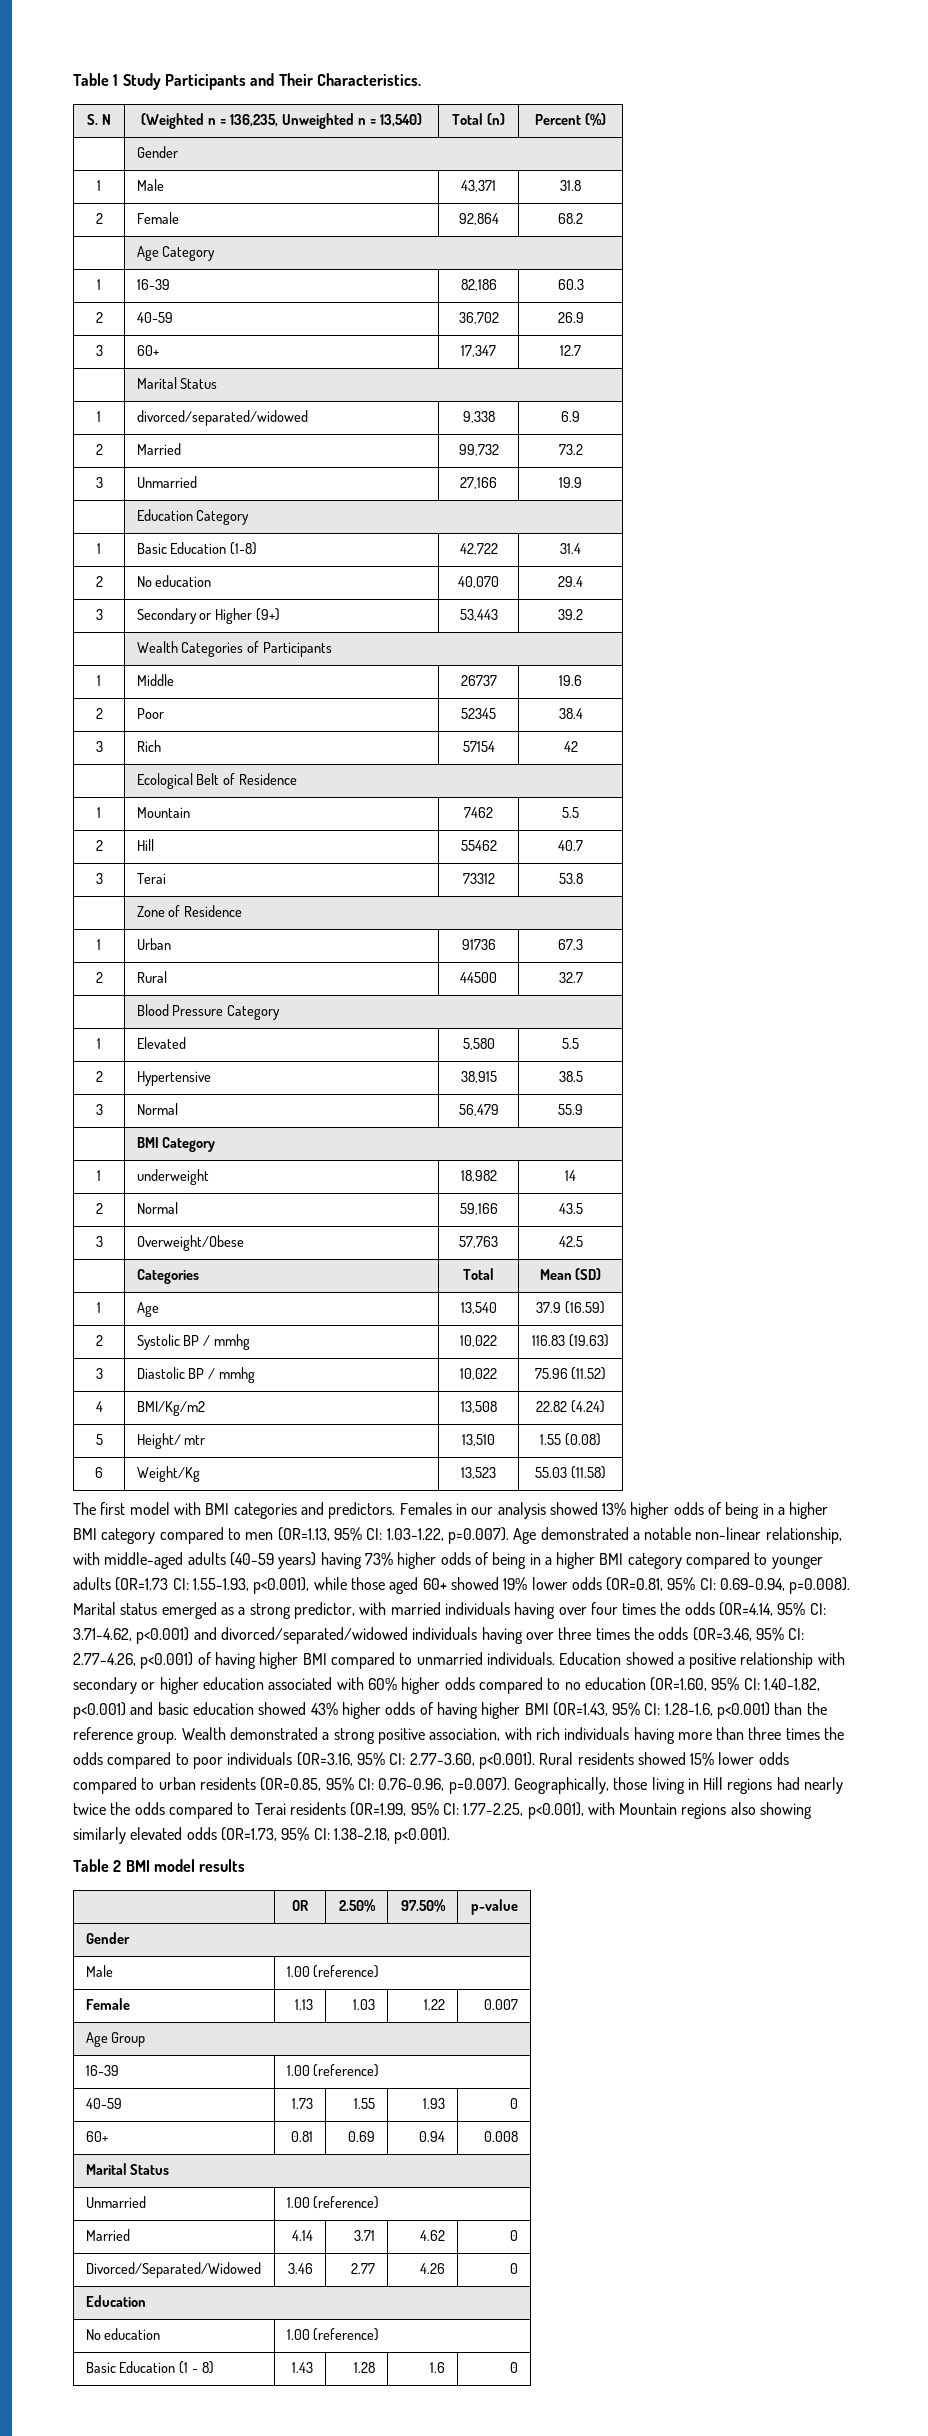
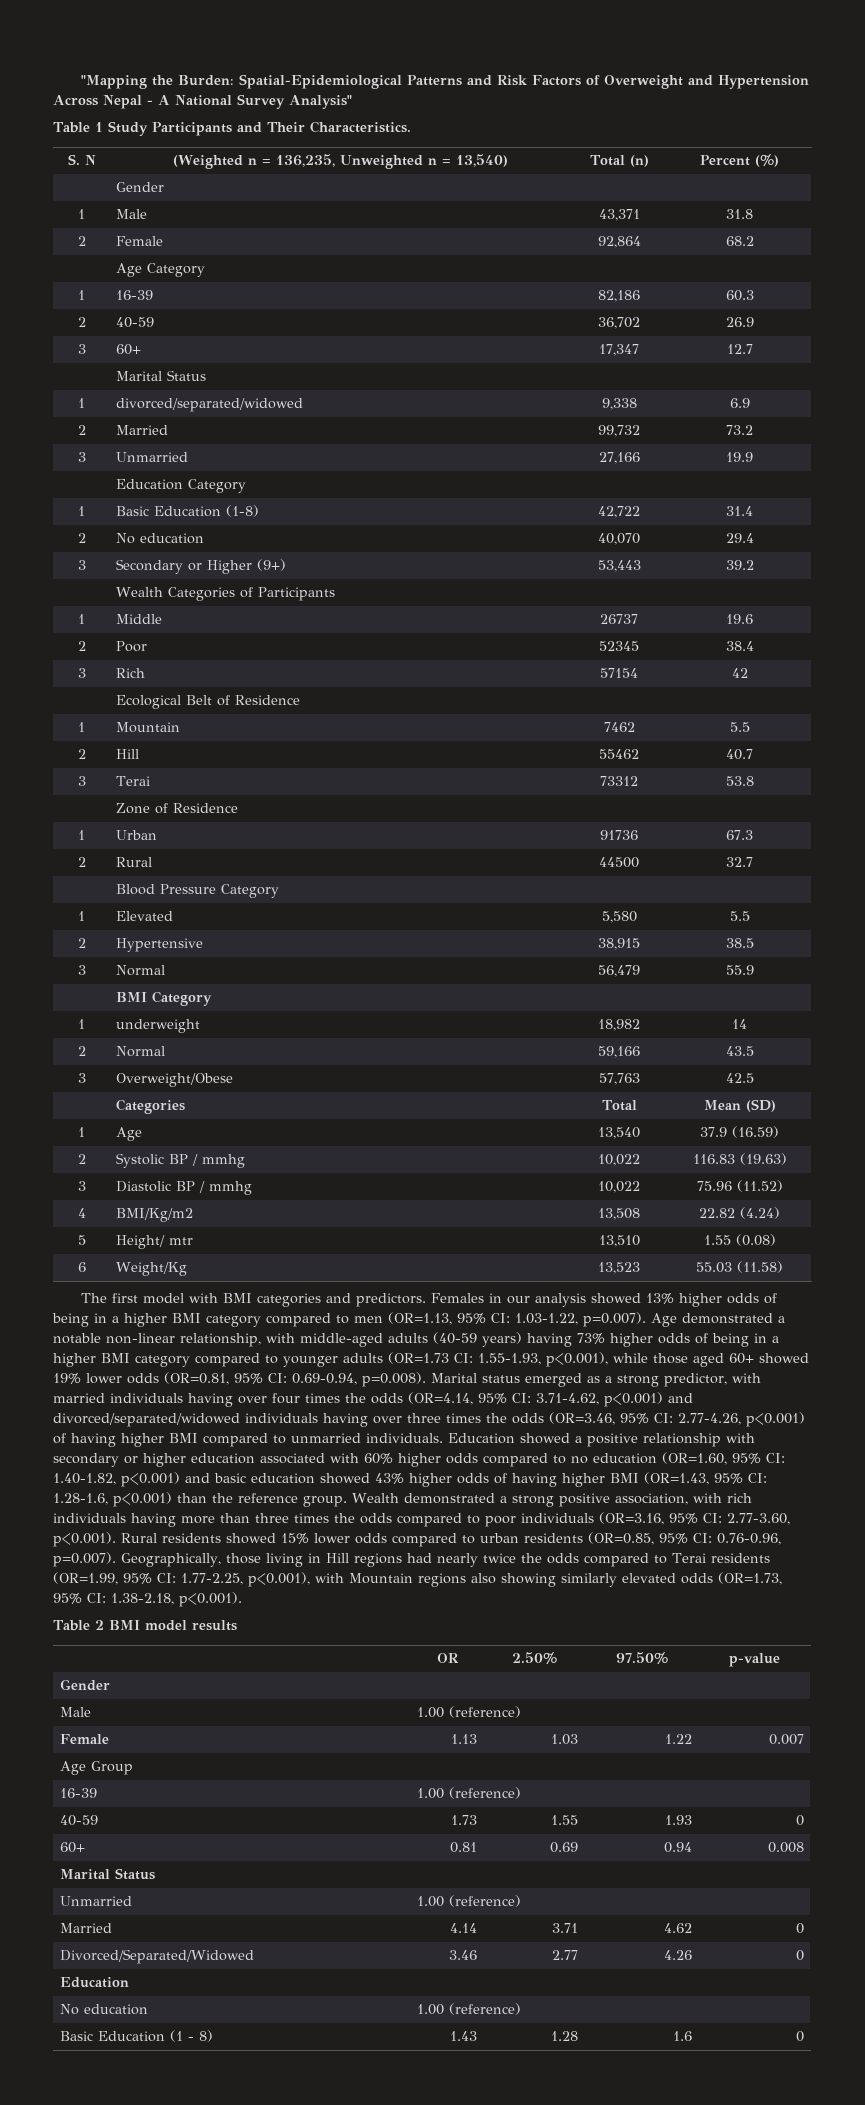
+ "Mapping the Burden: Spatial-Epidemiological Patterns and Risk Factors of Overweight and Hypertension Across Nepal - A National Survey Analysis"

